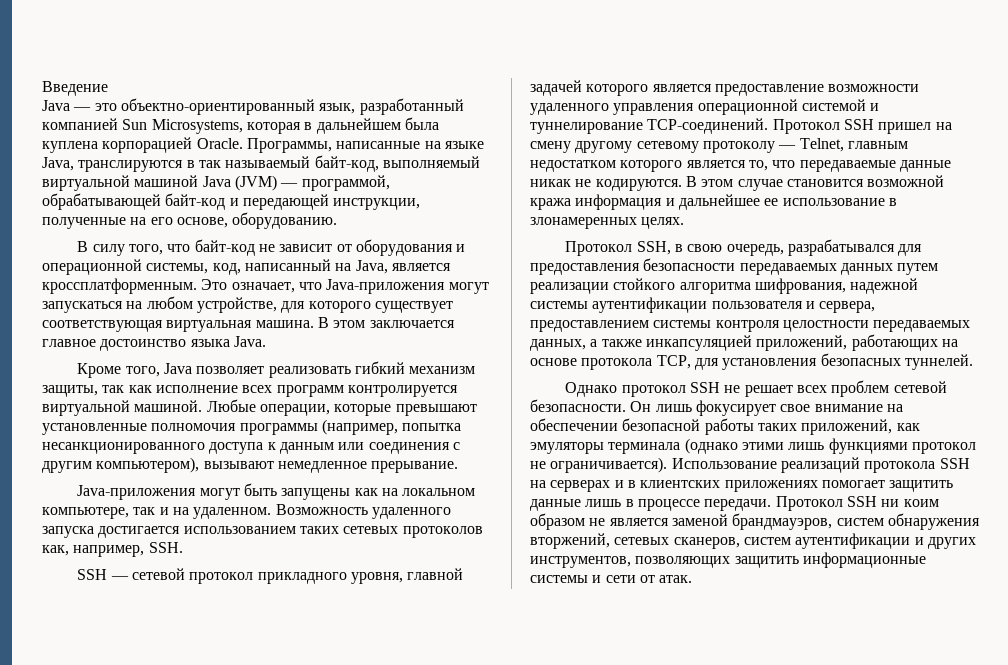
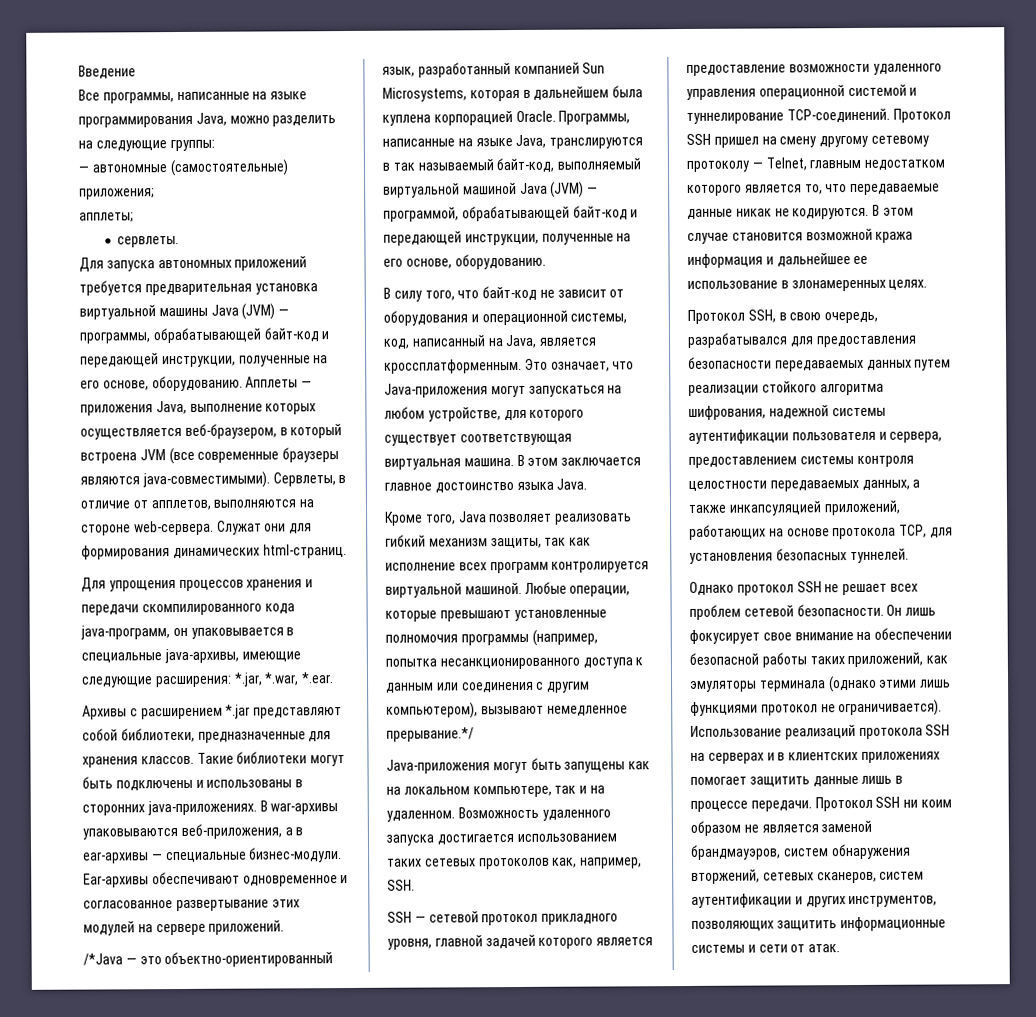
- Java — это объектно-ориентированный язык, разработанный компанией Sun Microsystems, которая в дальнейшем была куплена корпорацией Oracle.
+ Все программы, написанные на языке программирования Java, можно разделить на следующие группы:
+ — автономные (самостоятельные) приложения;
+ апплеты;
+ сервлеты.
+ Для запуска автономных приложений требуется предварительная установка виртуальной машины Java (JVM) — программы, обрабатывающей байт-код и передающей инструкции, полученные на его основе, оборудованию. Апплеты — приложения Java, выполнение которых осуществляется веб-браузером, в который встроена JVM (все современные браузеры являются java-совместимыми). Сервлеты, в отличие от апплетов, выполняются на стороне web-сервера. Служат они для формирования динамических html-страниц.
+ Для упрощения процессов хранения и передачи скомпилированного кода java-программ, он упаковывается в специальные java-архивы, имеющие следующие расширения: *.jar, *.war, *.ear.
+ Архивы с расширением *.jar представляют собой библиотеки, предназначенные для хранения классов. Такие библиотеки могут быть подключены и использованы в сторонних java-приложениях. В war-архивы упаковываются веб-приложения, а в ear-архивы — специальные бизнес-модули. Ear-архивы обеспечивают одновременное и согласованное развертывание этих модулей на сервере приложений.
+ /*Java — это объектно-ориентированный язык, разработанный компанией Sun Microsystems, которая в дальнейшем была куплена корпорацией Oracle.
- Любые операции, которые превышают установленные полномочия программы (например, попытка несанкционированного доступа к данным или соединения с другим компьютером), вызывают немедленное прерывание.
+ Любые операции, которые превышают установленные полномочия программы (например, попытка несанкционированного доступа к данным или соединения с другим компьютером), вызывают немедленное прерывание.*/

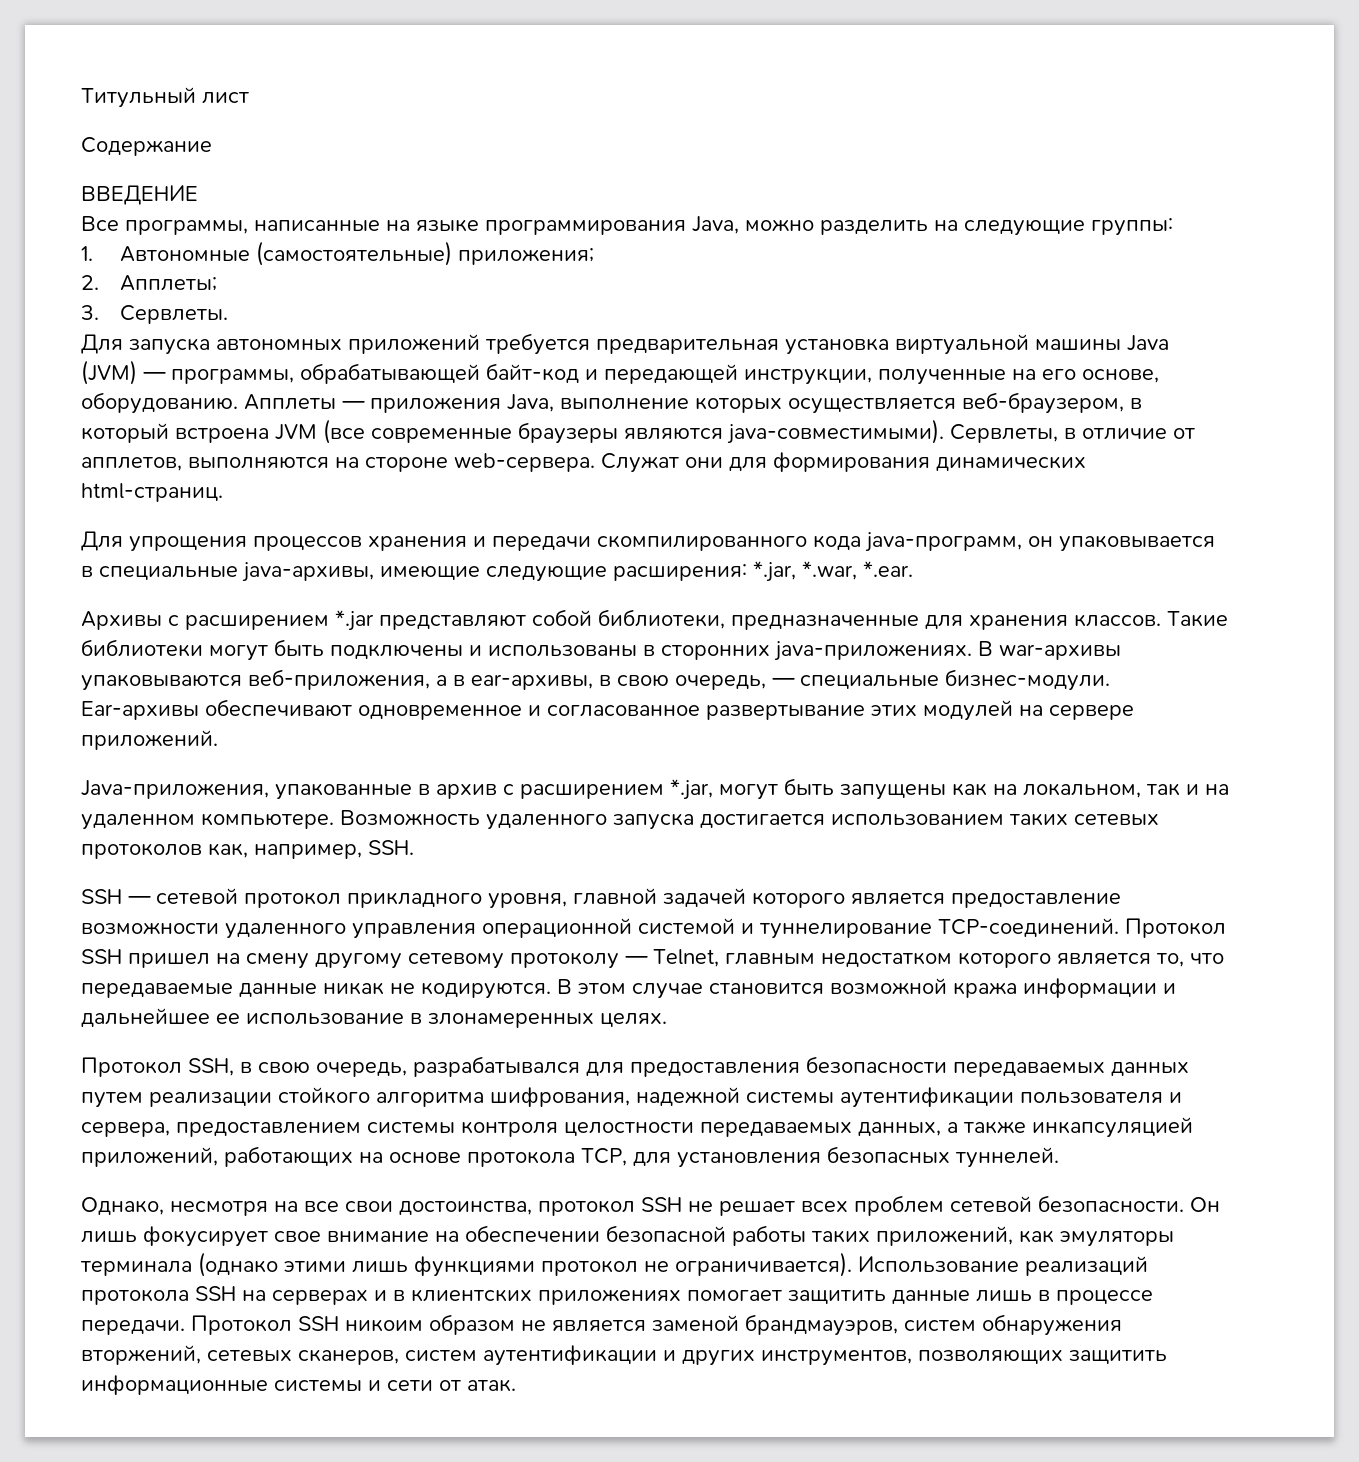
- Введение
+ Титульный лист
+ Содержание
+ ВВЕДЕНИЕ
- — автономные (самостоятельные) приложения;
+ 1. Автономные (самостоятельные) приложения;
- апплеты;
- сервлеты.
+ 2. Апплеты;
+ 3. Сервлеты.
- В war-архивы упаковываются веб-приложения, а в ear-архивы — специальные бизнес-модули.
+ В war-архивы упаковываются веб-приложения, а в ear-архивы, в свою очередь, — специальные бизнес-модули.
- /*Java — это объектно-ориентированный язык, разработанный компанией Sun Microsystems, которая в дальнейшем была куплена корпорацией Oracle. Программы, написанные на языке Java, транслируются в так называемый байт-код, выполняемый виртуальной машиной Java (JVM) — программой, обрабатывающей байт-код и передающей инструкции, полученные на его основе, оборудованию.
- В силу того, что байт-код не зависит от оборудования и операционной системы, код, написанный на Java, является кроссплатформенным. Это означает, что Java-приложения могут запускаться на любом устройстве, для которого существует соответствующая виртуальная машина. В этом заключается главное достоинство языка Java.
- Кроме того, Java позволяет реализовать гибкий механизм защиты, так как исполнение всех программ контролируется виртуальной машиной. Любые операции, которые превышают установленные полномочия программы (например, попытка несанкционированного доступа к данным или соединения с другим компьютером), вызывают немедленное прерывание.*/
- Java-приложения могут быть запущены как на локальном компьютере, так и на удаленном.
+ Java-приложения, упакованные в архив с расширением *.jar, могут быть запущены как на локальном, так и на удаленном компьютере.
- В этом случае становится возможной кража информация и дальнейшее ее использование в злонамеренных целях.
+ В этом случае становится возможной кража информации и дальнейшее ее использование в злонамеренных целях.
- Однако протокол SSH не решает всех проблем сетевой безопасности.
+ Однако, несмотря на все свои достоинства, протокол SSH не решает всех проблем сетевой безопасности.
- Протокол SSH ни коим образом не является заменой брандмауэров, систем обнаружения вторжений, сетевых сканеров, систем аутентификации и других инструментов, позволяющих защитить информационные системы и сети от атак.
+ Протокол SSH никоим образом не является заменой брандмауэров, систем обнаружения вторжений, сетевых сканеров, систем аутентификации и других инструментов, позволяющих защитить информационные системы и сети от атак.

